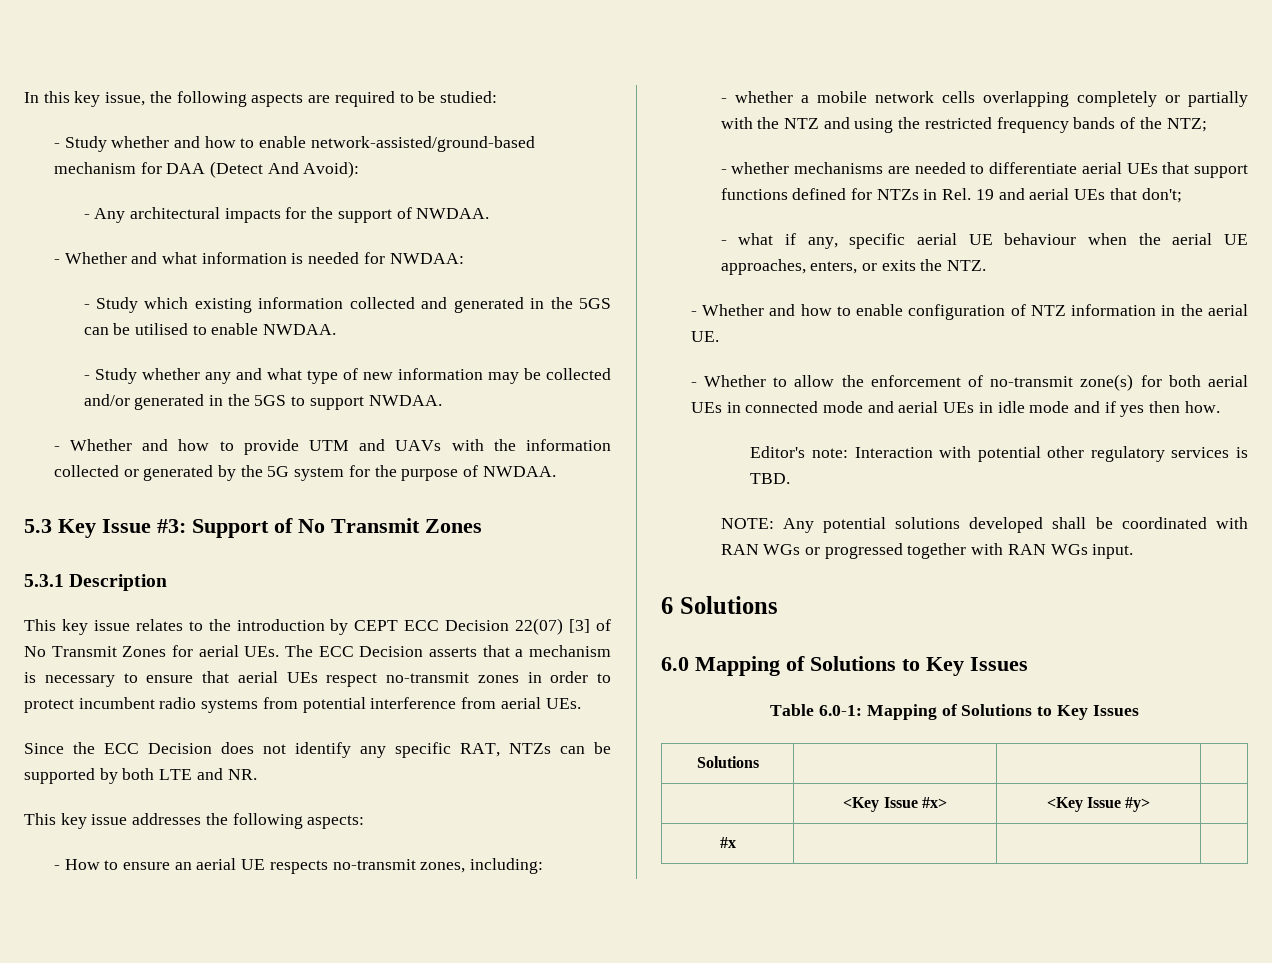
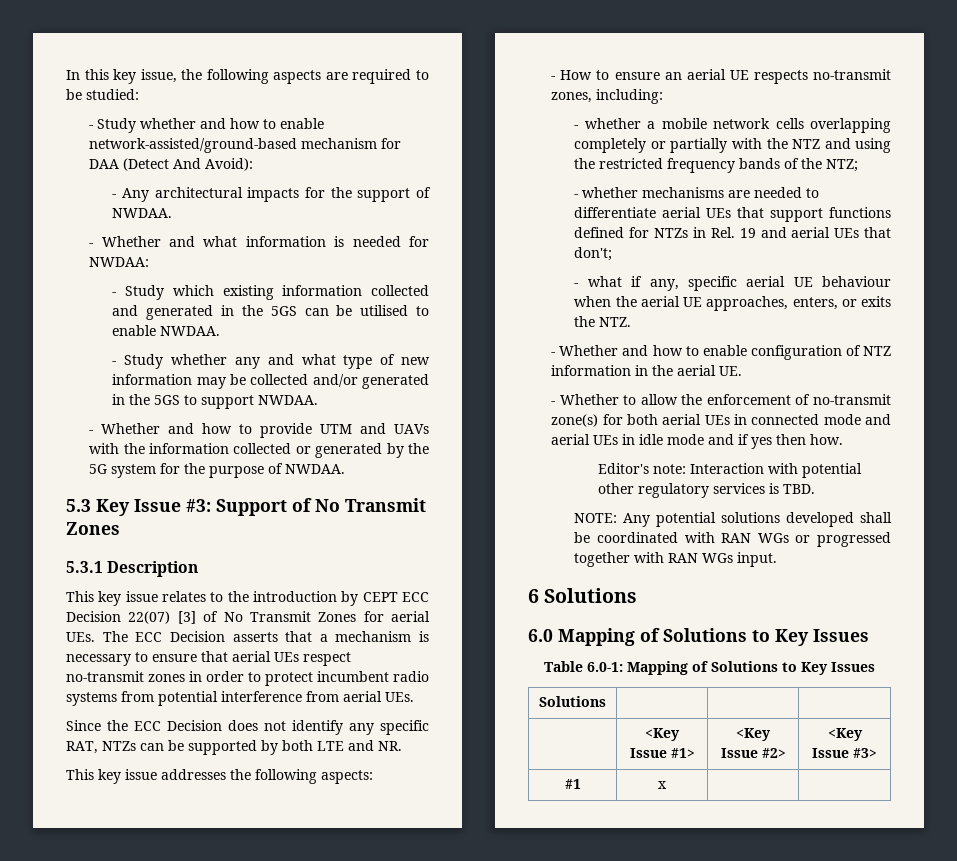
- | <Key Issue #x> | <Key Issue #y> |
- #x | | |
+ | <Key Issue #1> | <Key Issue #2> | <Key Issue #3>
+ #1 | x | |

